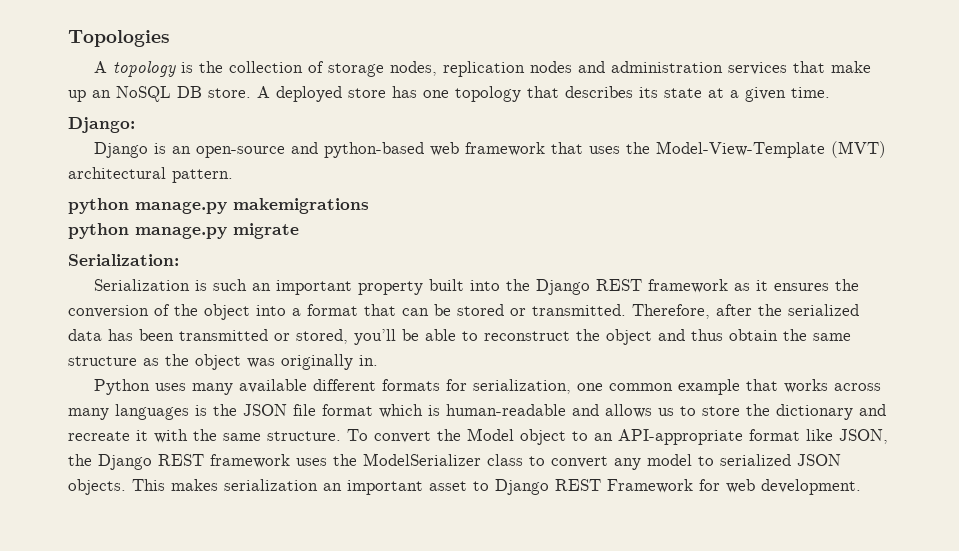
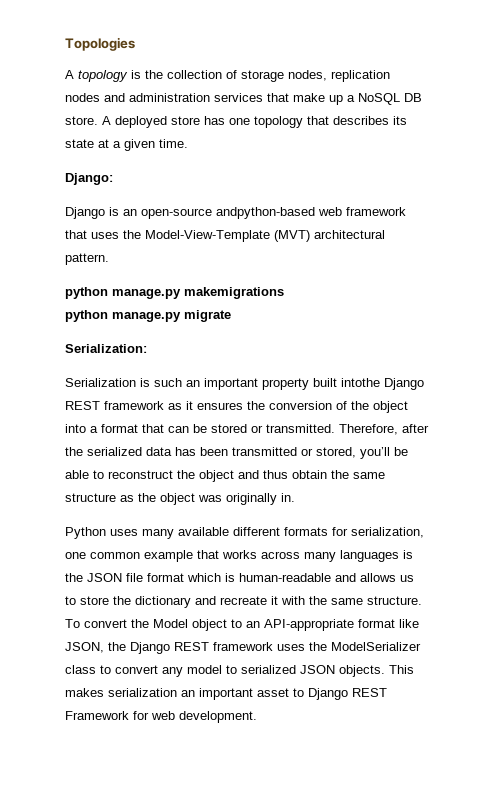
- A topology is the collection of storage nodes, replication nodes and administration services that make up an NoSQL DB store.
+ A topology is the collection of storage nodes, replication nodes and administration services that make up a NoSQL DB store.
- Django is an open-source and python-based web framework that uses the Model-View-Template (MVT) architectural pattern.
+ Django is an open-source andpython-based web framework that uses the Model-View-Template (MVT) architectural pattern.
- Serialization is such an important property built into the Django REST framework as it ensures the conversion of the object into a format that can be stored or transmitted.
+ Serialization is such an important property built intothe Django REST framework as it ensures the conversion of the object into a format that can be stored or transmitted.

